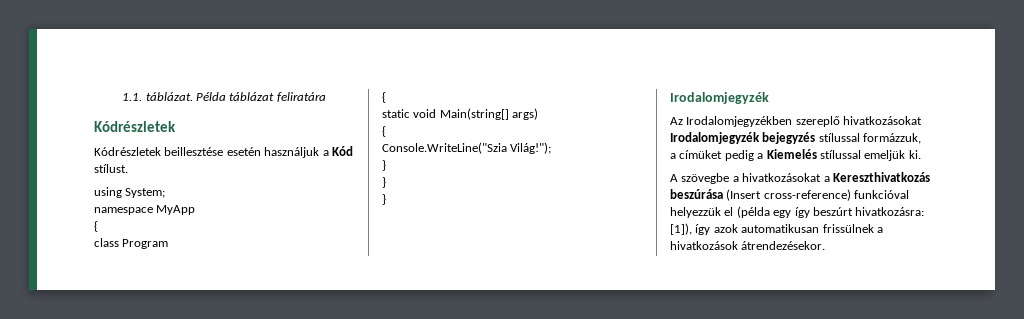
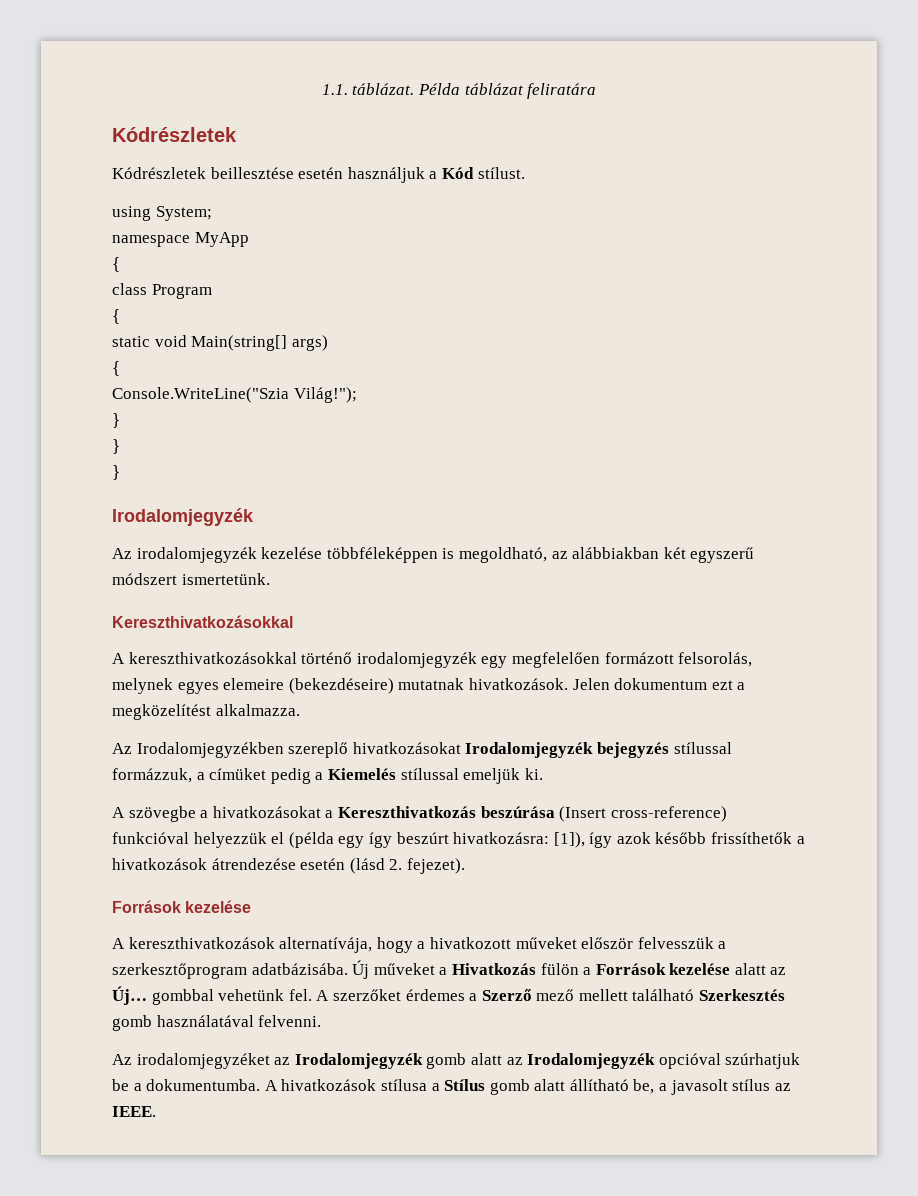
+ Az irodalomjegyzék kezelése többféleképpen is megoldható, az alábbiakban két egyszerű módszert ismertetünk.
+ Kereszthivatkozásokkal
+ A kereszthivatkozásokkal történő irodalomjegyzék egy megfelelően formázott felsorolás, melynek egyes elemeire (bekezdéseire) mutatnak hivatkozások. Jelen dokumentum ezt a megközelítést alkalmazza.
- A szövegbe a hivatkozásokat a Kereszthivatkozás beszúrása (Insert cross-reference) funkcióval helyezzük el (példa egy így beszúrt hivatkozásra: [1]), így azok automatikusan frissülnek a hivatkozások átrendezésekor.
+ A szövegbe a hivatkozásokat a Kereszthivatkozás beszúrása (Insert cross-reference) funkcióval helyezzük el (példa egy így beszúrt hivatkozásra: [1]), így azok később frissíthetők a hivatkozások átrendezése esetén (lásd 2. fejezet).
+ Források kezelése
+ A kereszthivatkozások alternatívája, hogy a hivatkozott műveket először felvesszük a szerkesztőprogram adatbázisába. Új műveket a Hivatkozás fülön a Források kezelése alatt az Új… gombbal vehetünk fel. A szerzőket érdemes a Szerző mező mellett található Szerkesztés gomb használatával felvenni.
+ Az irodalomjegyzéket az Irodalomjegyzék gomb alatt az Irodalomjegyzék opcióval szúrhatjuk be a dokumentumba. A hivatkozások stílusa a Stílus gomb alatt állítható be, a javasolt stílus az IEEE.

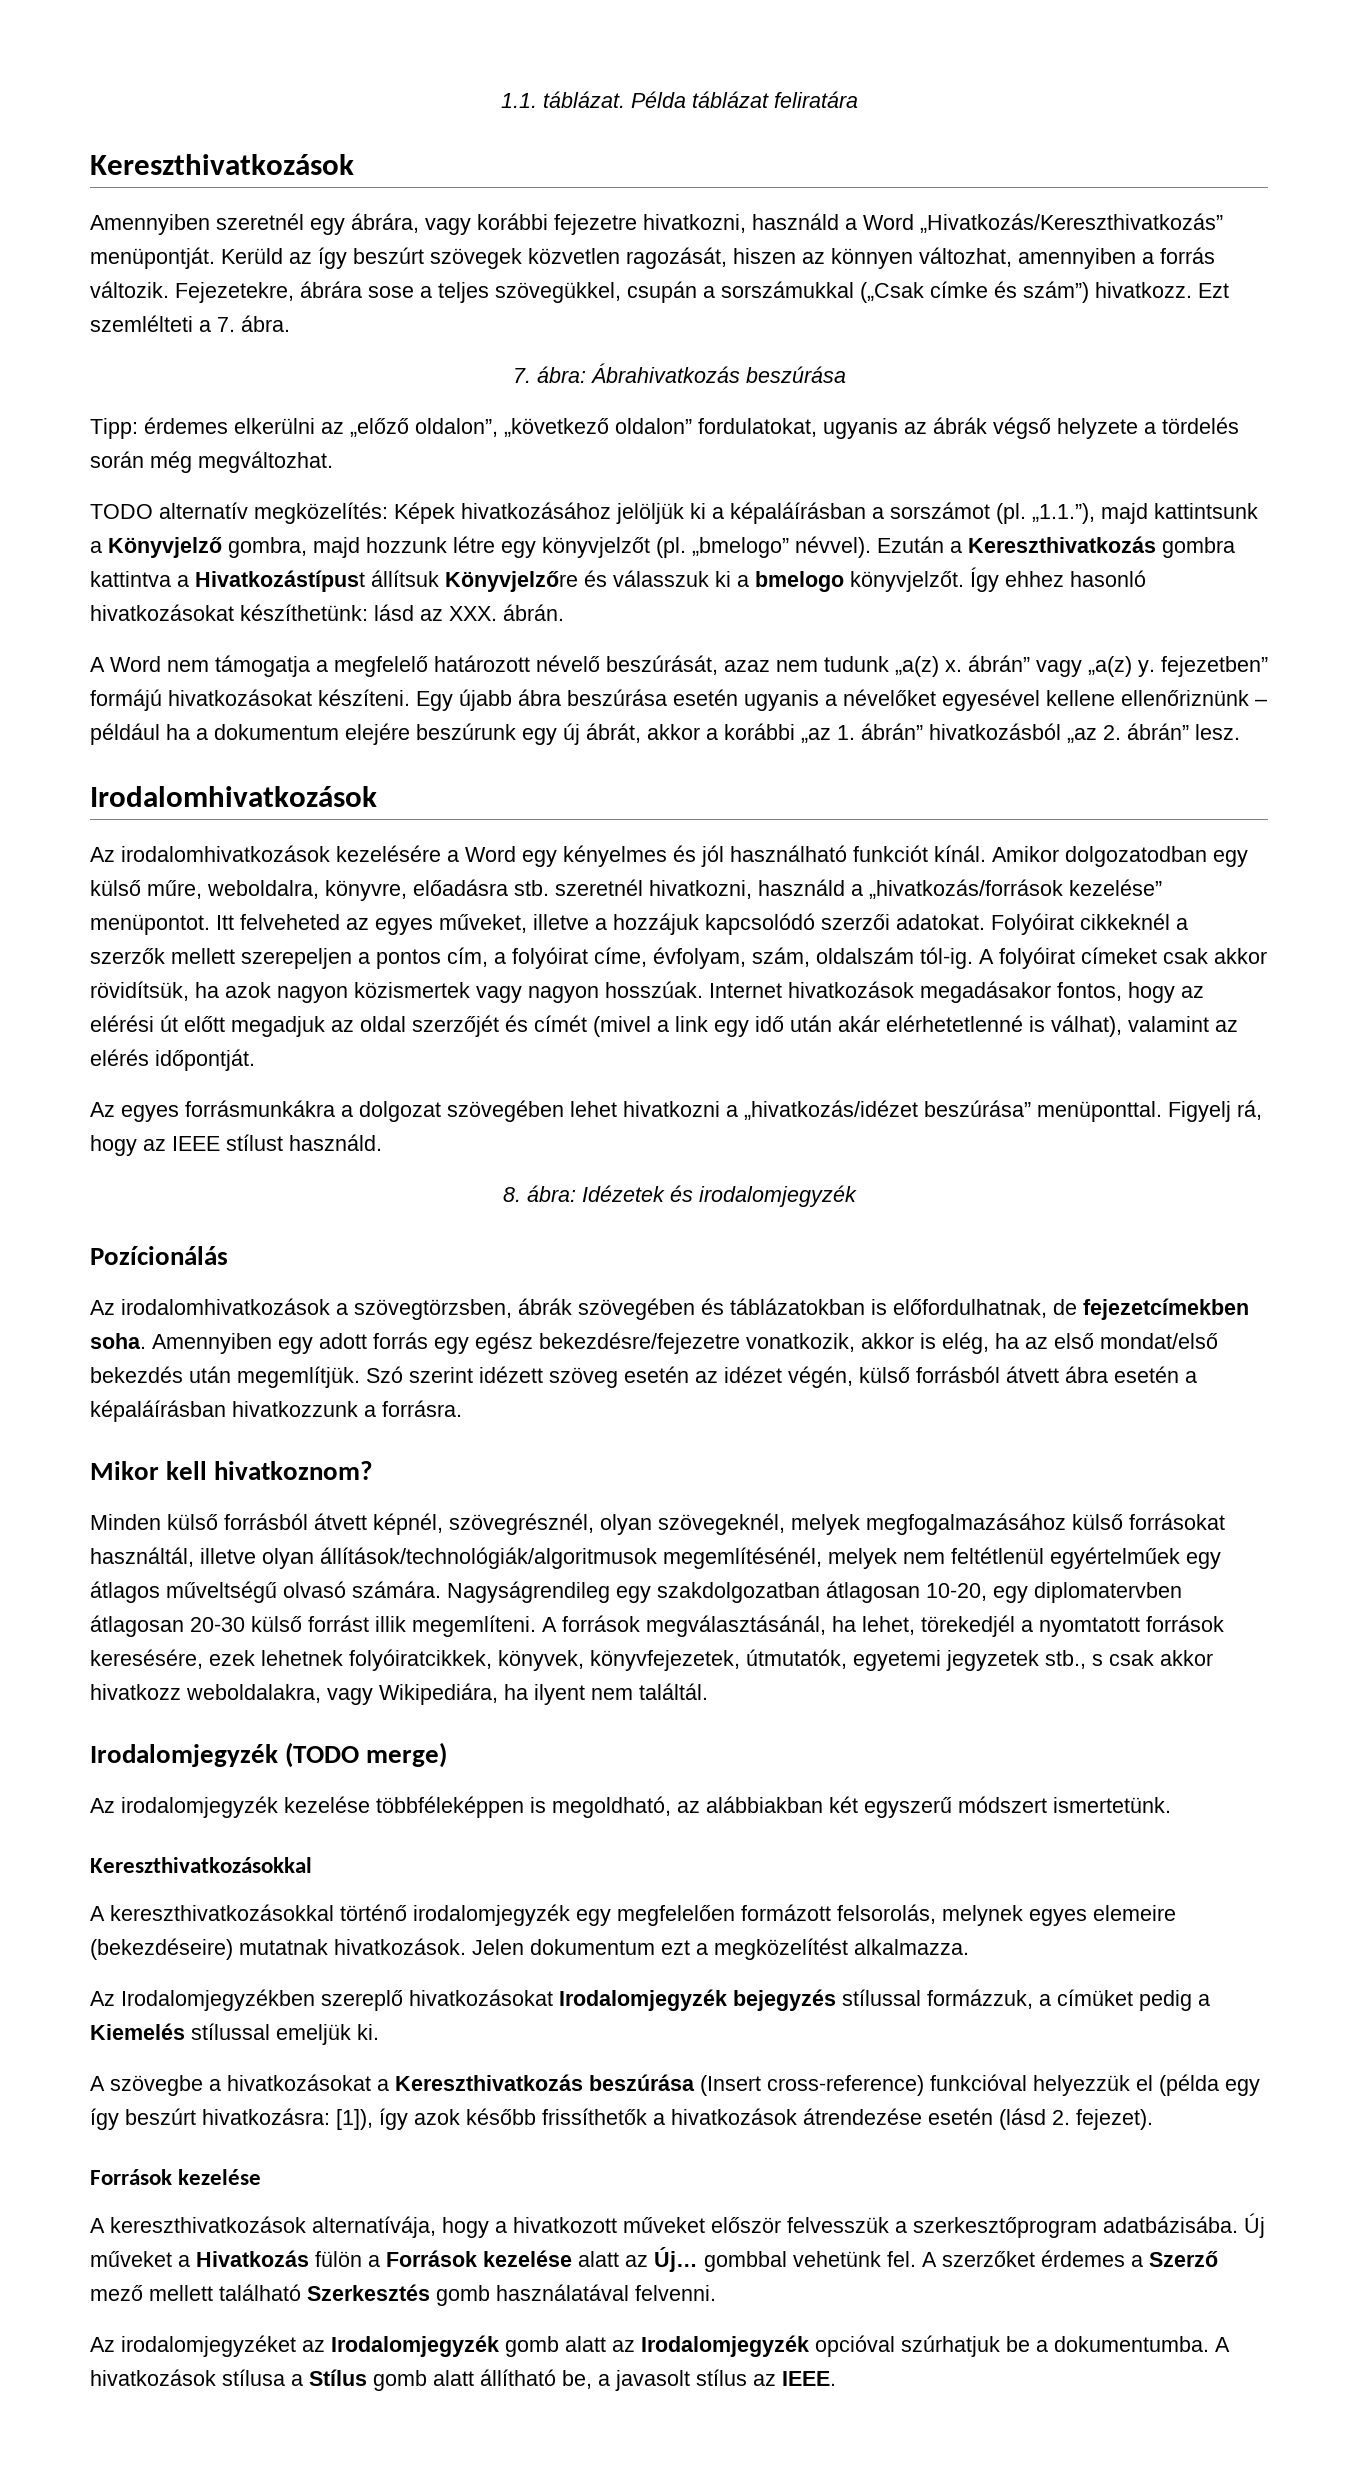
  Példa táblázat feliratára
- Kódrészletek
- Kódrészletek beillesztése esetén használjuk a Kód stílust.
- using System;
- namespace MyApp
- {
- class Program
- {
- static void Main(string[] args)
- {
- Console.WriteLine("Szia Világ!");
- }
- }
- }
- Irodalomjegyzék
+ Kereszthivatkozások
+ Amennyiben szeretnél egy ábrára, vagy korábbi fejezetre hivatkozni, használd a Word „Hivatkozás/Kereszthivatkozás” menüpontját. Kerüld az így beszúrt szövegek közvetlen ragozását, hiszen az könnyen változhat, amennyiben a forrás változik. Fejezetekre, ábrára sose a teljes szövegükkel, csupán a sorszámukkal („Csak címke és szám”) hivatkozz. Ezt szemlélteti a 7. ábra.
+ 7. ábra: Ábrahivatkozás beszúrása
+ Tipp: érdemes elkerülni az „előző oldalon”, „következő oldalon” fordulatokat, ugyanis az ábrák végső helyzete a tördelés során még megváltozhat.
+ TODO alternatív megközelítés: Képek hivatkozásához jelöljük ki a képaláírásban a sorszámot (pl. „1.1.”), majd kattintsunk a Könyvjelző gombra, majd hozzunk létre egy könyvjelzőt (pl. „bmelogo” névvel). Ezután a Kereszthivatkozás gombra kattintva a Hivatkozástípust állítsuk Könyvjelzőre és válasszuk ki a bmelogo könyvjelzőt. Így ehhez hasonló hivatkozásokat készíthetünk: lásd az XXX. ábrán.
+ A Word nem támogatja a megfelelő határozott névelő beszúrását, azaz nem tudunk „a(z) x. ábrán” vagy „a(z) y. fejezetben” formájú hivatkozásokat készíteni. Egy újabb ábra beszúrása esetén ugyanis a névelőket egyesével kellene ellenőriznünk – például ha a dokumentum elejére beszúrunk egy új ábrát, akkor a korábbi „az 1. ábrán” hivatkozásból „az 2. ábrán” lesz.
+ Irodalomhivatkozások
+ Az irodalomhivatkozások kezelésére a Word egy kényelmes és jól használható funkciót kínál. Amikor dolgozatodban egy külső műre, weboldalra, könyvre, előadásra stb. szeretnél hivatkozni, használd a „hivatkozás/források kezelése” menüpontot. Itt felveheted az egyes műveket, illetve a hozzájuk kapcsolódó szerzői adatokat. Folyóirat cikkeknél a szerzők mellett szerepeljen a pontos cím, a folyóirat címe, évfolyam, szám, oldalszám tól-ig. A folyóirat címeket csak akkor rövidítsük, ha azok nagyon közismertek vagy nagyon hosszúak. Internet hivatkozások megadásakor fontos, hogy az elérési út előtt megadjuk az oldal szerzőjét és címét (mivel a link egy idő után akár elérhetetlenné is válhat), valamint az elérés időpontját.
+ Az egyes forrásmunkákra a dolgozat szövegében lehet hivatkozni a „hivatkozás/idézet beszúrása” menüponttal. Figyelj rá, hogy az IEEE stílust használd.
+ 8. ábra: Idézetek és irodalomjegyzék
+ Pozícionálás
+ Az irodalomhivatkozások a szövegtörzsben, ábrák szövegében és táblázatokban is előfordulhatnak, de fejezetcímekben soha. Amennyiben egy adott forrás egy egész bekezdésre/fejezetre vonatkozik, akkor is elég, ha az első mondat/első bekezdés után megemlítjük. Szó szerint idézett szöveg esetén az idézet végén, külső forrásból átvett ábra esetén a képaláírásban hivatkozzunk a forrásra.
+ Mikor kell hivatkoznom?
+ Minden külső forrásból átvett képnél, szövegrésznél, olyan szövegeknél, melyek megfogalmazásához külső forrásokat használtál, illetve olyan állítások/technológiák/algoritmusok megemlítésénél, melyek nem feltétlenül egyértelműek egy átlagos műveltségű olvasó számára. Nagyságrendileg egy szakdolgozatban átlagosan 10-20, egy diplomatervben átlagosan 20-30 külső forrást illik megemlíteni. A források megválasztásánál, ha lehet, törekedjél a nyomtatott források keresésére, ezek lehetnek folyóiratcikkek, könyvek, könyvfejezetek, útmutatók, egyetemi jegyzetek stb., s csak akkor hivatkozz weboldalakra, vagy Wikipediára, ha ilyent nem találtál.
+ Irodalomjegyzék (TODO merge)

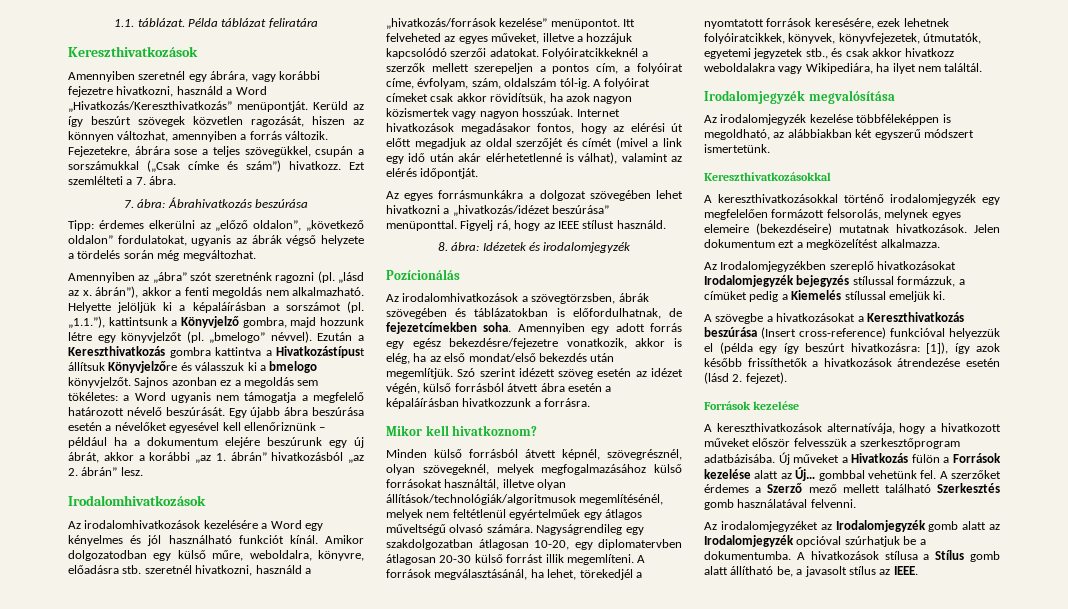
- TODO alternatív megközelítés: Képek hivatkozásához jelöljük ki a képaláírásban a sorszámot (pl.
+ Amennyiben az „ábra” szót szeretnénk ragozni (pl. „lásd az x. ábrán”), akkor a fenti megoldás nem alkalmazható. Helyette jelöljük ki a képaláírásban a sorszámot (pl.
- „1.1.”), majd kattintsunk a Könyvjelző gombra, majd hozzunk létre egy könyvjelzőt (pl.
+ „1.1.”), kattintsunk a Könyvjelző gombra, majd hozzunk létre egy könyvjelzőt (pl.
- Így ehhez hasonló hivatkozásokat készíthetünk: lásd az XXX. ábrán.
- A Word nem támogatja a megfelelő határozott névelő beszúrását, azaz nem tudunk „a(z) x. ábrán” vagy „a(z) y. fejezetben” formájú hivatkozásokat készíteni.
+ Sajnos azonban ez a megoldás sem tökéletes: a Word ugyanis nem támogatja a megfelelő határozott névelő beszúrását.
- Egy újabb ábra beszúrása esetén ugyanis a névelőket egyesével kellene ellenőriznünk – például ha a dokumentum elejére beszúrunk egy új ábrát, akkor a korábbi „az 1. ábrán” hivatkozásból „az 2. ábrán” lesz.
+ Egy újabb ábra beszúrása esetén a névelőket egyesével kell ellenőriznünk – például ha a dokumentum elejére beszúrunk egy új ábrát, akkor a korábbi „az 1. ábrán” hivatkozásból „az 2. ábrán” lesz.
- Folyóirat cikkeknél a szerzők mellett szerepeljen a pontos cím, a folyóirat címe, évfolyam, szám, oldalszám tól-ig.
+ Folyóiratcikkeknél a szerzők mellett szerepeljen a pontos cím, a folyóirat címe, évfolyam, szám, oldalszám tól-ig.
- A források megválasztásánál, ha lehet, törekedjél a nyomtatott források keresésére, ezek lehetnek folyóiratcikkek, könyvek, könyvfejezetek, útmutatók, egyetemi jegyzetek stb., s csak akkor hivatkozz weboldalakra, vagy Wikipediára, ha ilyent nem találtál.
+ A források megválasztásánál, ha lehet, törekedjél a nyomtatott források keresésére, ezek lehetnek folyóiratcikkek, könyvek, könyvfejezetek, útmutatók, egyetemi jegyzetek stb., és csak akkor hivatkozz weboldalakra vagy Wikipediára, ha ilyet nem találtál.
- Irodalomjegyzék (TODO merge)
+ Irodalomjegyzék megvalósítása

